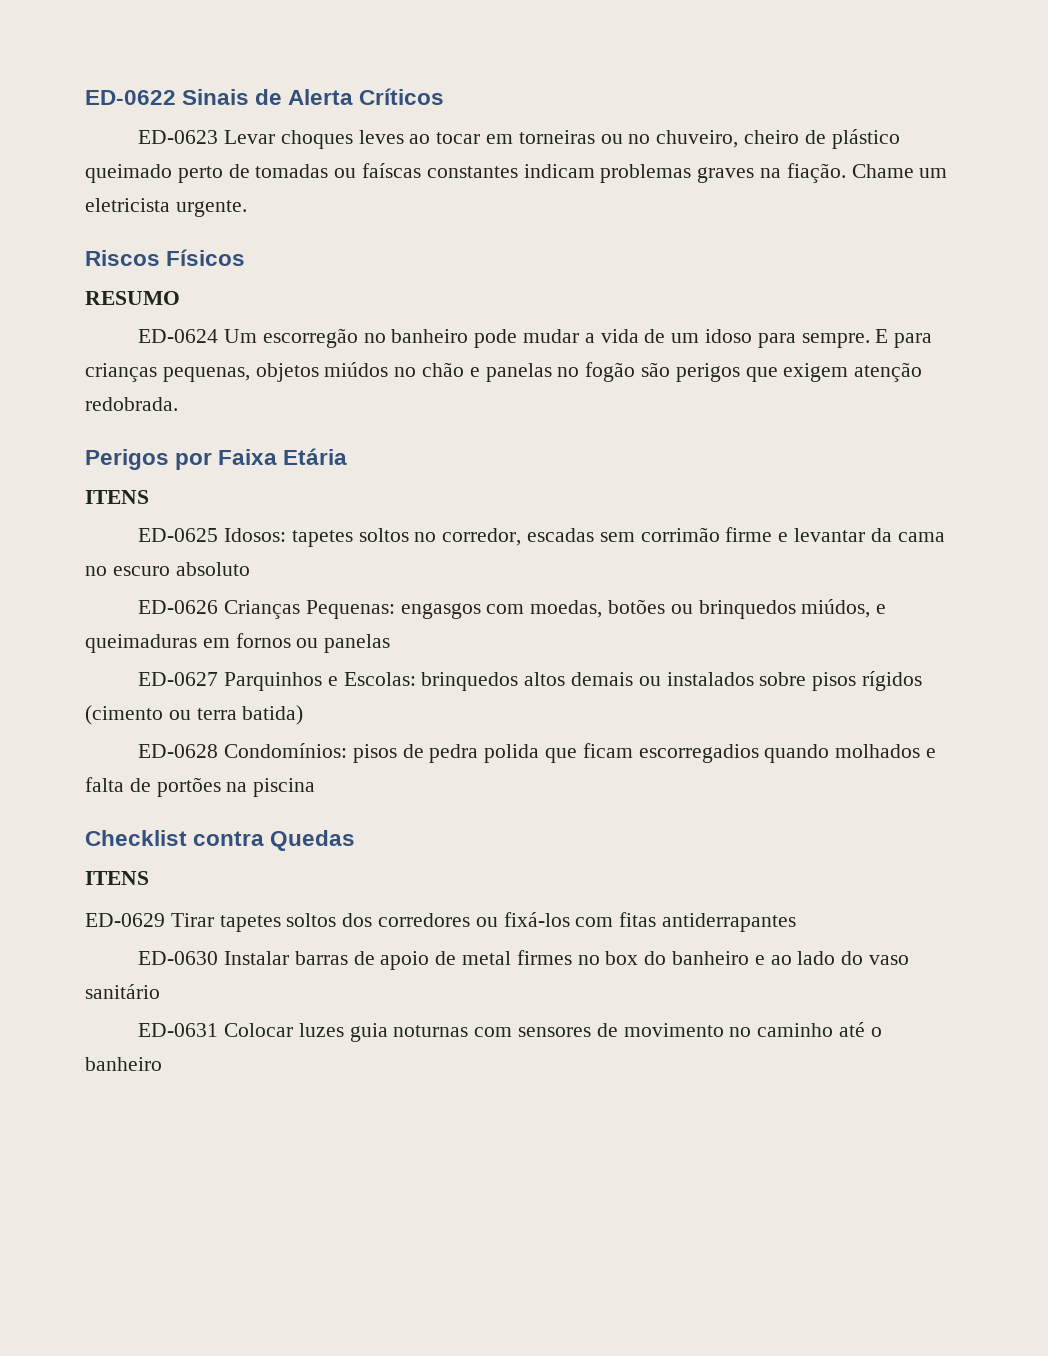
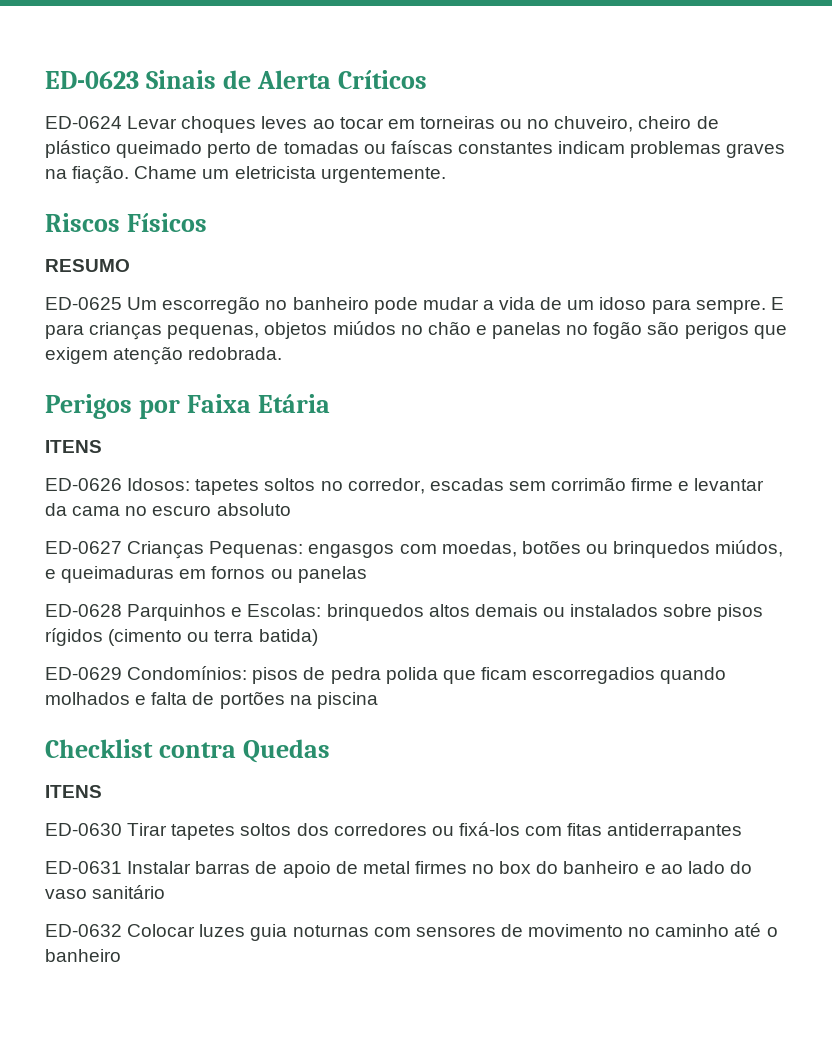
- ED-0622 Sinais de Alerta Críticos
+ ED-0623 Sinais de Alerta Críticos
- ED-0623 Levar choques leves ao tocar em torneiras ou no chuveiro, cheiro de plástico queimado perto de tomadas ou faíscas constantes indicam problemas graves na fiação.
+ ED-0624 Levar choques leves ao tocar em torneiras ou no chuveiro, cheiro de plástico queimado perto de tomadas ou faíscas constantes indicam problemas graves na fiação.
- Chame um eletricista urgente.
+ Chame um eletricista urgentemente.
- ED-0624 Um escorregão no banheiro pode mudar a vida de um idoso para sempre.
+ ED-0625 Um escorregão no banheiro pode mudar a vida de um idoso para sempre.
- ED-0625 Idosos: tapetes soltos no corredor, escadas sem corrimão firme e levantar da cama no escuro absoluto
+ ED-0626 Idosos: tapetes soltos no corredor, escadas sem corrimão firme e levantar da cama no escuro absoluto
- ED-0626 Crianças Pequenas: engasgos com moedas, botões ou brinquedos miúdos, e queimaduras em fornos ou panelas
+ ED-0627 Crianças Pequenas: engasgos com moedas, botões ou brinquedos miúdos, e queimaduras em fornos ou panelas
- ED-0627 Parquinhos e Escolas: brinquedos altos demais ou instalados sobre pisos rígidos (cimento ou terra batida)
+ ED-0628 Parquinhos e Escolas: brinquedos altos demais ou instalados sobre pisos rígidos (cimento ou terra batida)
- ED-0628 Condomínios: pisos de pedra polida que ficam escorregadios quando molhados e falta de portões na piscina
+ ED-0629 Condomínios: pisos de pedra polida que ficam escorregadios quando molhados e falta de portões na piscina
- ED-0629 Tirar tapetes soltos dos corredores ou fixá-los com fitas antiderrapantes
+ ED-0630 Tirar tapetes soltos dos corredores ou fixá-los com fitas antiderrapantes
- ED-0630 Instalar barras de apoio de metal firmes no box do banheiro e ao lado do vaso sanitário
+ ED-0631 Instalar barras de apoio de metal firmes no box do banheiro e ao lado do vaso sanitário
- ED-0631 Colocar luzes guia noturnas com sensores de movimento no caminho até o banheiro
+ ED-0632 Colocar luzes guia noturnas com sensores de movimento no caminho até o banheiro

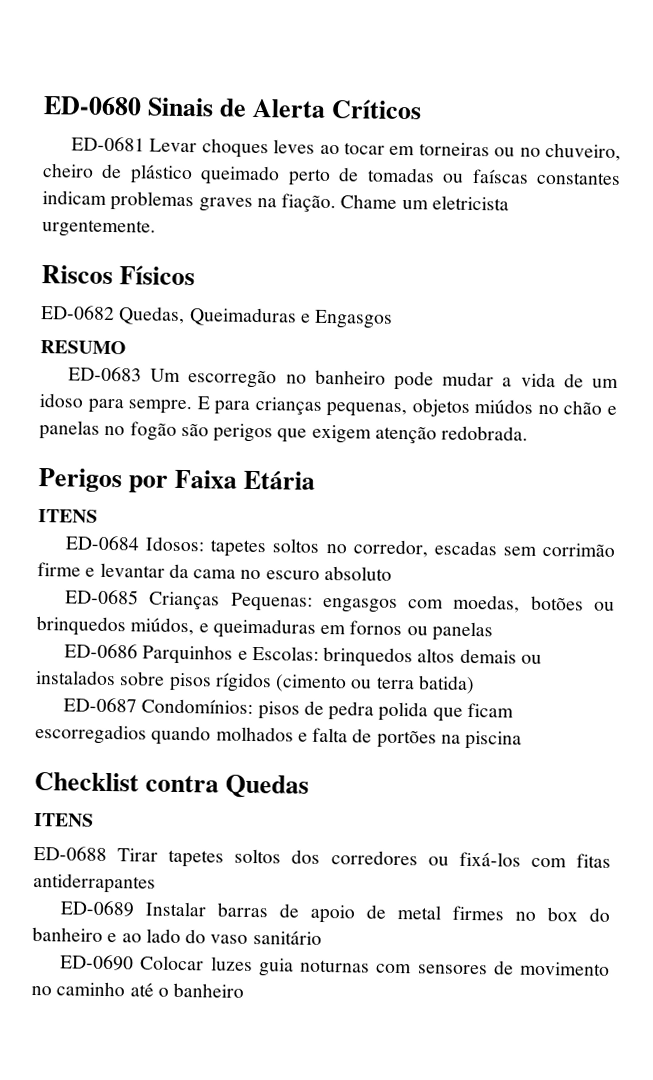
- ED-0623 Sinais de Alerta Críticos
+ ED-0680 Sinais de Alerta Críticos
- ED-0624 Levar choques leves ao tocar em torneiras ou no chuveiro, cheiro de plástico queimado perto de tomadas ou faíscas constantes indicam problemas graves na fiação.
+ ED-0681 Levar choques leves ao tocar em torneiras ou no chuveiro, cheiro de plástico queimado perto de tomadas ou faíscas constantes indicam problemas graves na fiação.
+ ED-0682 Quedas, Queimaduras e Engasgos
- ED-0625 Um escorregão no banheiro pode mudar a vida de um idoso para sempre.
+ ED-0683 Um escorregão no banheiro pode mudar a vida de um idoso para sempre.
- ED-0626 Idosos: tapetes soltos no corredor, escadas sem corrimão firme e levantar da cama no escuro absoluto
+ ED-0684 Idosos: tapetes soltos no corredor, escadas sem corrimão firme e levantar da cama no escuro absoluto
- ED-0627 Crianças Pequenas: engasgos com moedas, botões ou brinquedos miúdos, e queimaduras em fornos ou panelas
+ ED-0685 Crianças Pequenas: engasgos com moedas, botões ou brinquedos miúdos, e queimaduras em fornos ou panelas
- ED-0628 Parquinhos e Escolas: brinquedos altos demais ou instalados sobre pisos rígidos (cimento ou terra batida)
+ ED-0686 Parquinhos e Escolas: brinquedos altos demais ou instalados sobre pisos rígidos (cimento ou terra batida)
- ED-0629 Condomínios: pisos de pedra polida que ficam escorregadios quando molhados e falta de portões na piscina
+ ED-0687 Condomínios: pisos de pedra polida que ficam escorregadios quando molhados e falta de portões na piscina
- ED-0630 Tirar tapetes soltos dos corredores ou fixá-los com fitas antiderrapantes
+ ED-0688 Tirar tapetes soltos dos corredores ou fixá-los com fitas antiderrapantes
- ED-0631 Instalar barras de apoio de metal firmes no box do banheiro e ao lado do vaso sanitário
+ ED-0689 Instalar barras de apoio de metal firmes no box do banheiro e ao lado do vaso sanitário
- ED-0632 Colocar luzes guia noturnas com sensores de movimento no caminho até o banheiro
+ ED-0690 Colocar luzes guia noturnas com sensores de movimento no caminho até o banheiro

